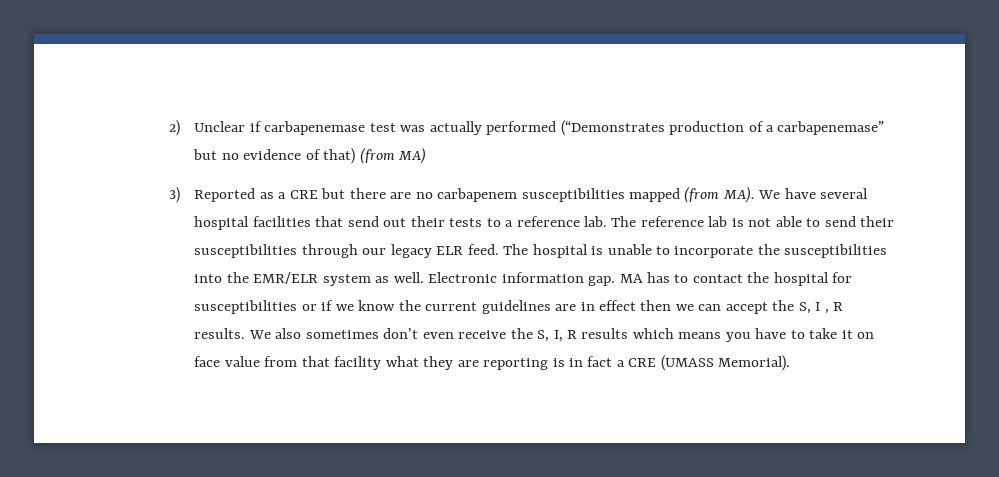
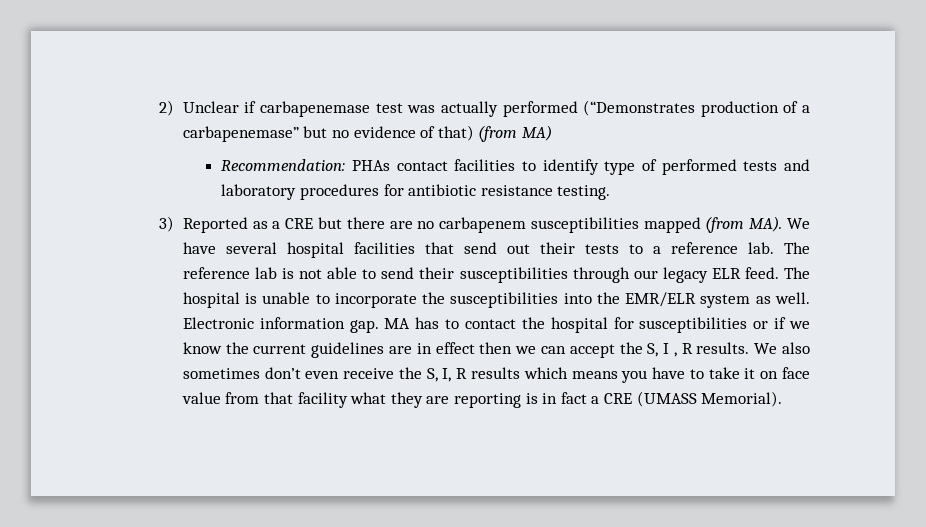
+ Recommendation: PHAs contact facilities to identify type of performed tests and laboratory procedures for antibiotic resistance testing.

